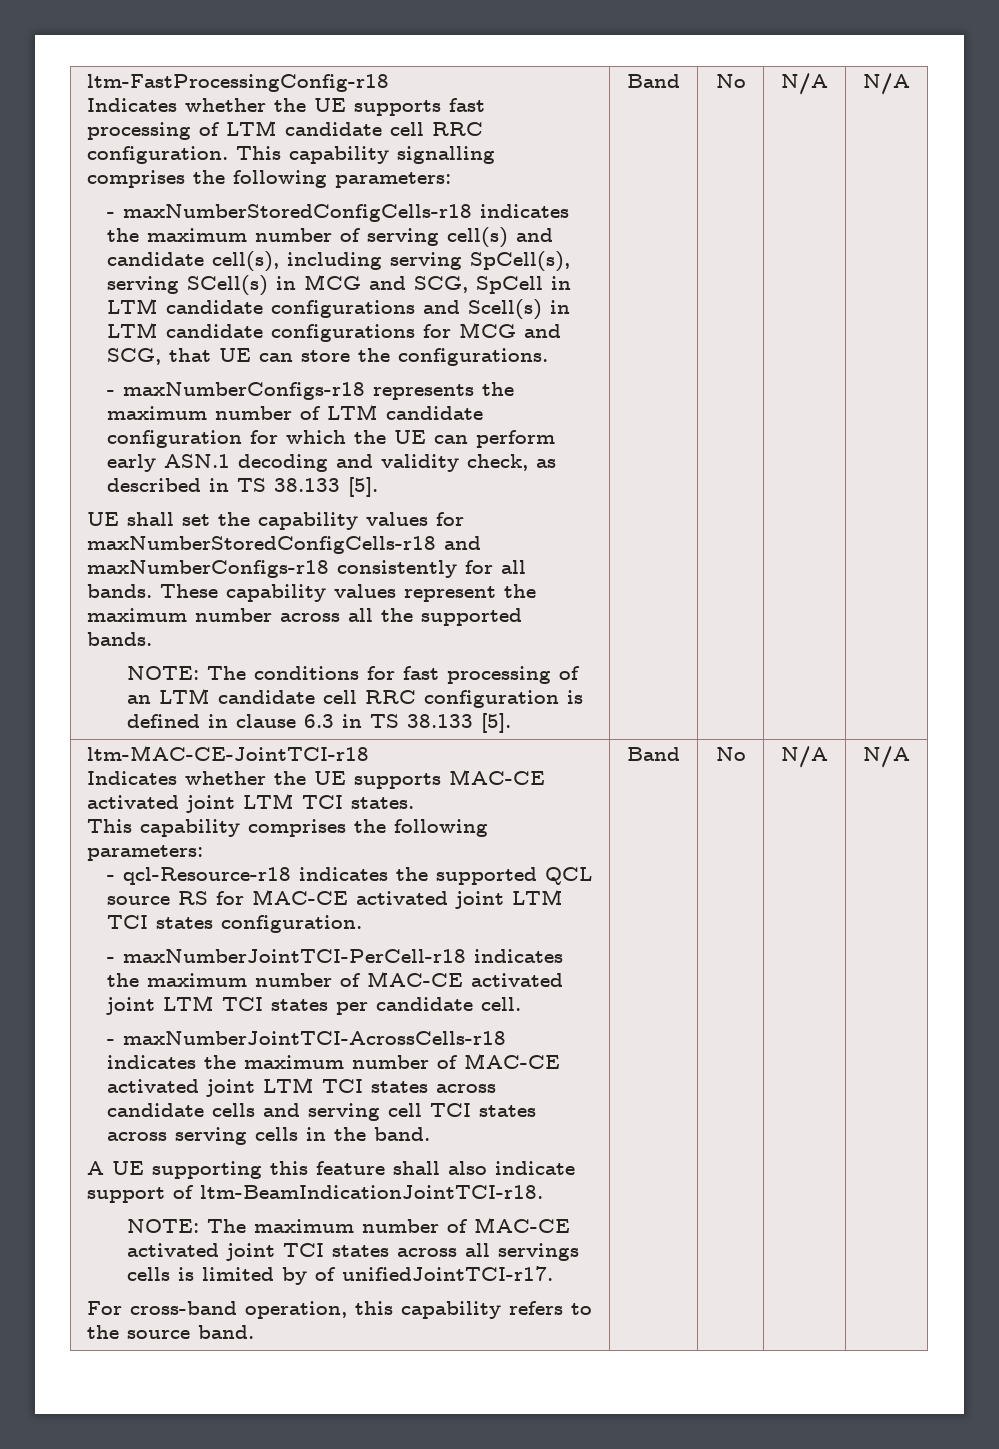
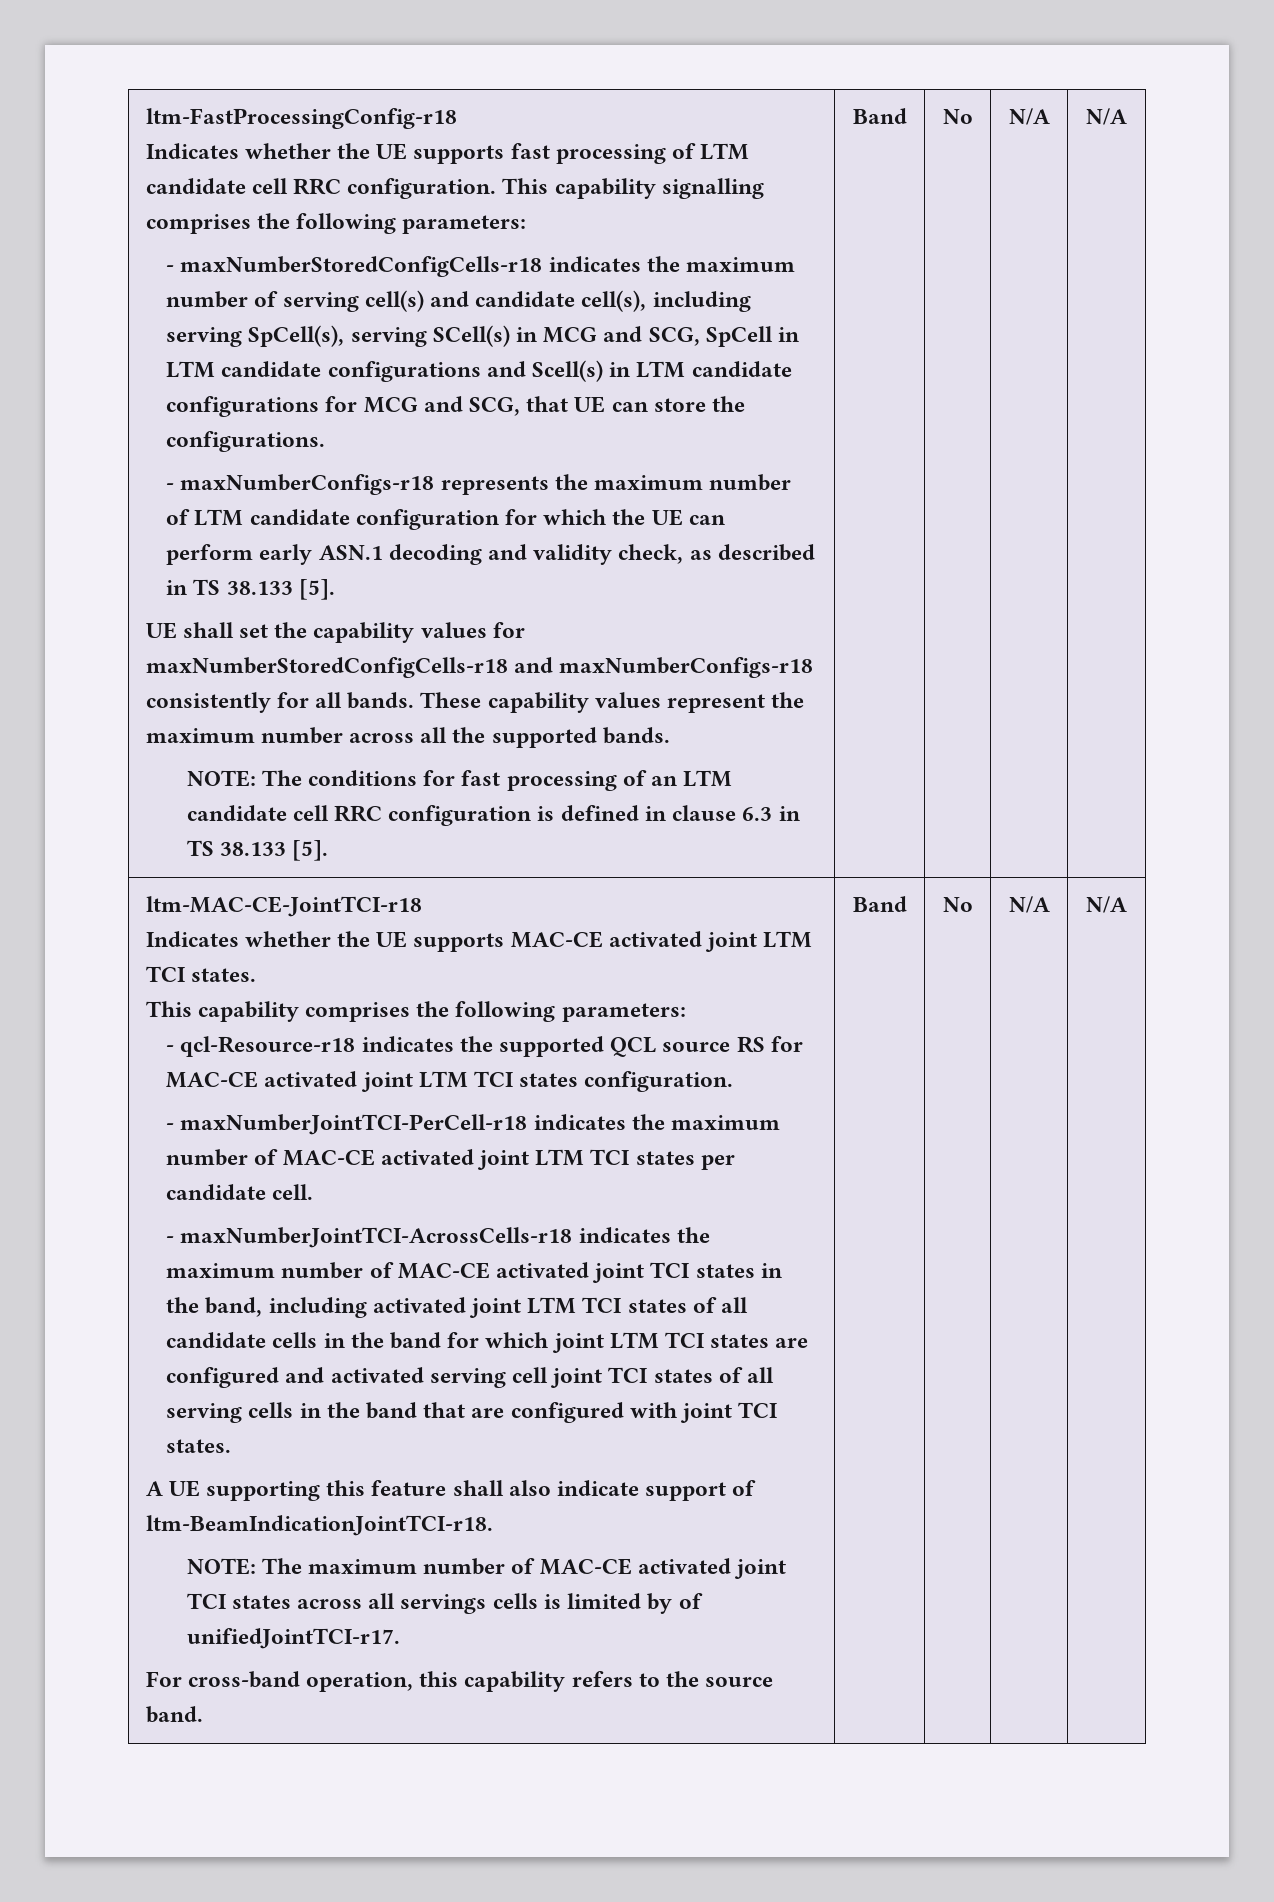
- - maxNumberJointTCI-AcrossCells-r18 indicates the maximum number of MAC-CE activated joint LTM TCI states across candidate cells and serving cell TCI states across serving cells in the band.
+ - maxNumberJointTCI-AcrossCells-r18 indicates the maximum number of MAC-CE activated joint TCI states in the band, including activated joint LTM TCI states of all candidate cells in the band for which joint LTM TCI states are configured and activated serving cell joint TCI states of all serving cells in the band that are configured with joint TCI states.

